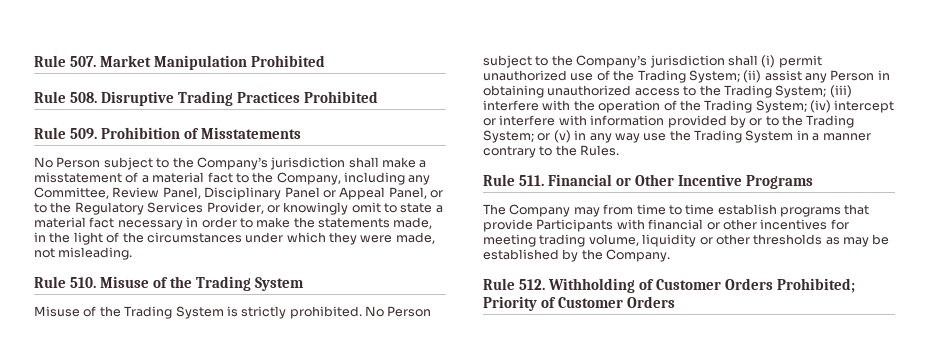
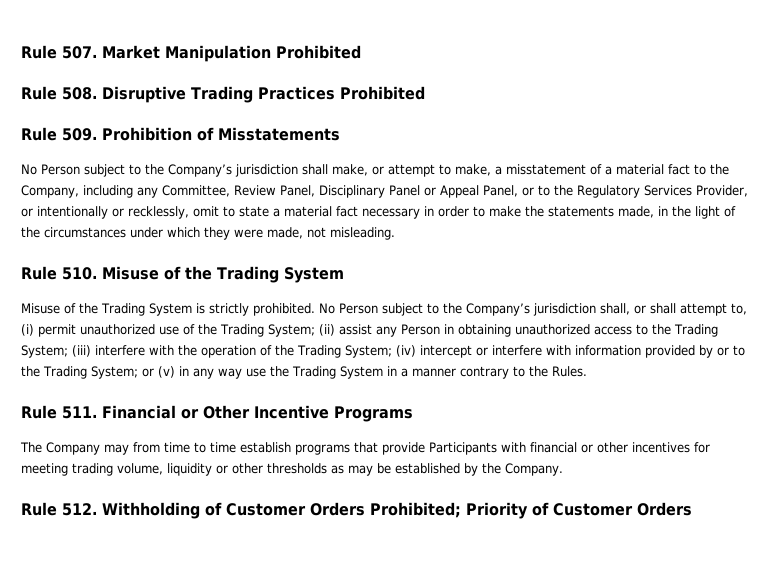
- No Person subject to the Company’s jurisdiction shall make a misstatement of a material fact to the Company, including any Committee, Review Panel, Disciplinary Panel or Appeal Panel, or to the Regulatory Services Provider, or knowingly omit to state a material fact necessary in order to make the statements made, in the light of the circumstances under which they were made, not misleading.
+ No Person subject to the Company’s jurisdiction shall make, or attempt to make, a misstatement of a material fact to the Company, including any Committee, Review Panel, Disciplinary Panel or Appeal Panel, or to the Regulatory Services Provider, or intentionally or recklessly, omit to state a material fact necessary in order to make the statements made, in the light of the circumstances under which they were made, not misleading.
- No Person subject to the Company’s jurisdiction shall (i) permit unauthorized use of the Trading System;
+ No Person subject to the Company’s jurisdiction shall, or shall attempt to, (i) permit unauthorized use of the Trading System;

